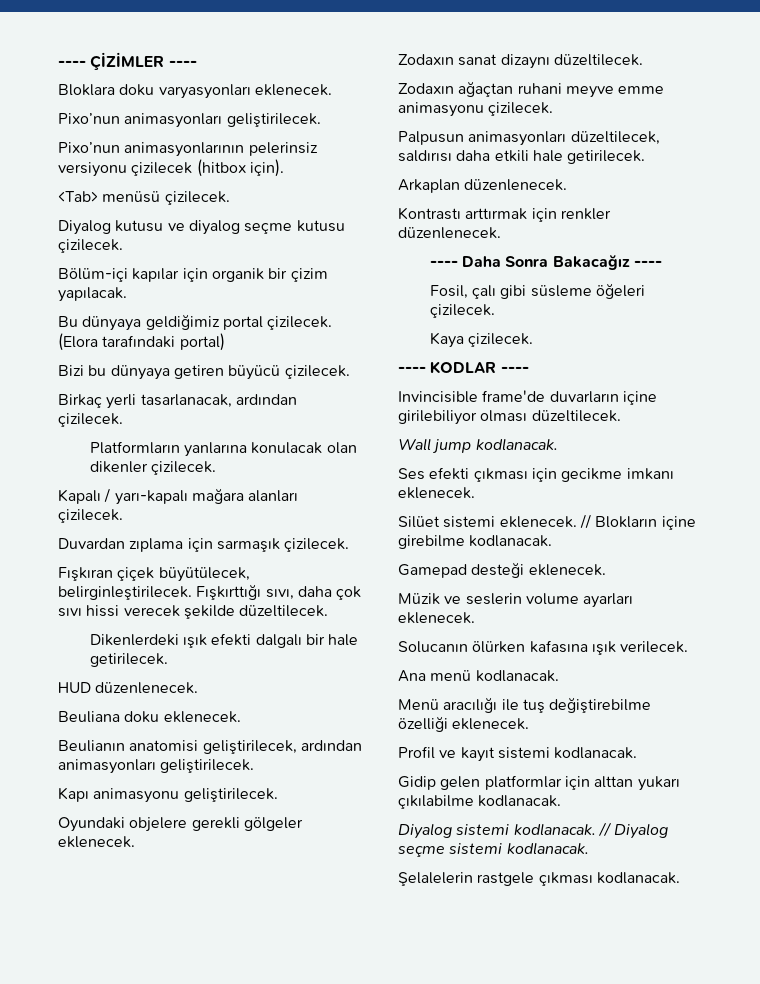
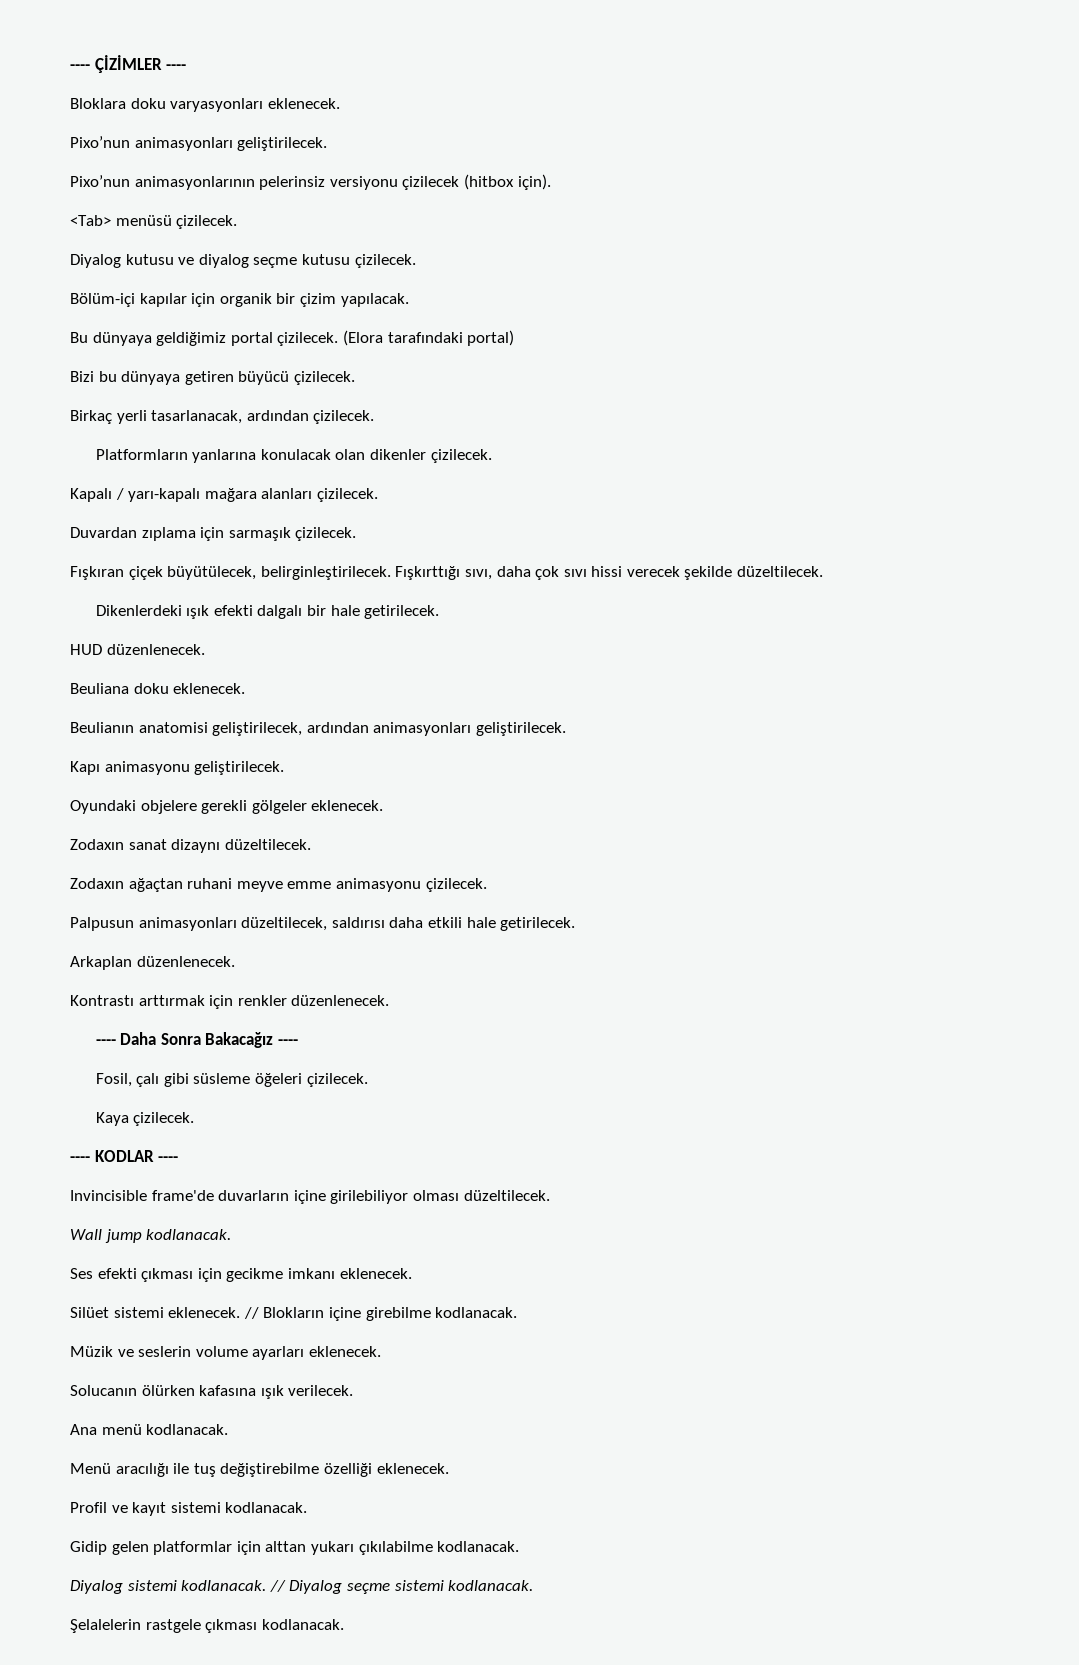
- Gamepad desteği eklenecek.

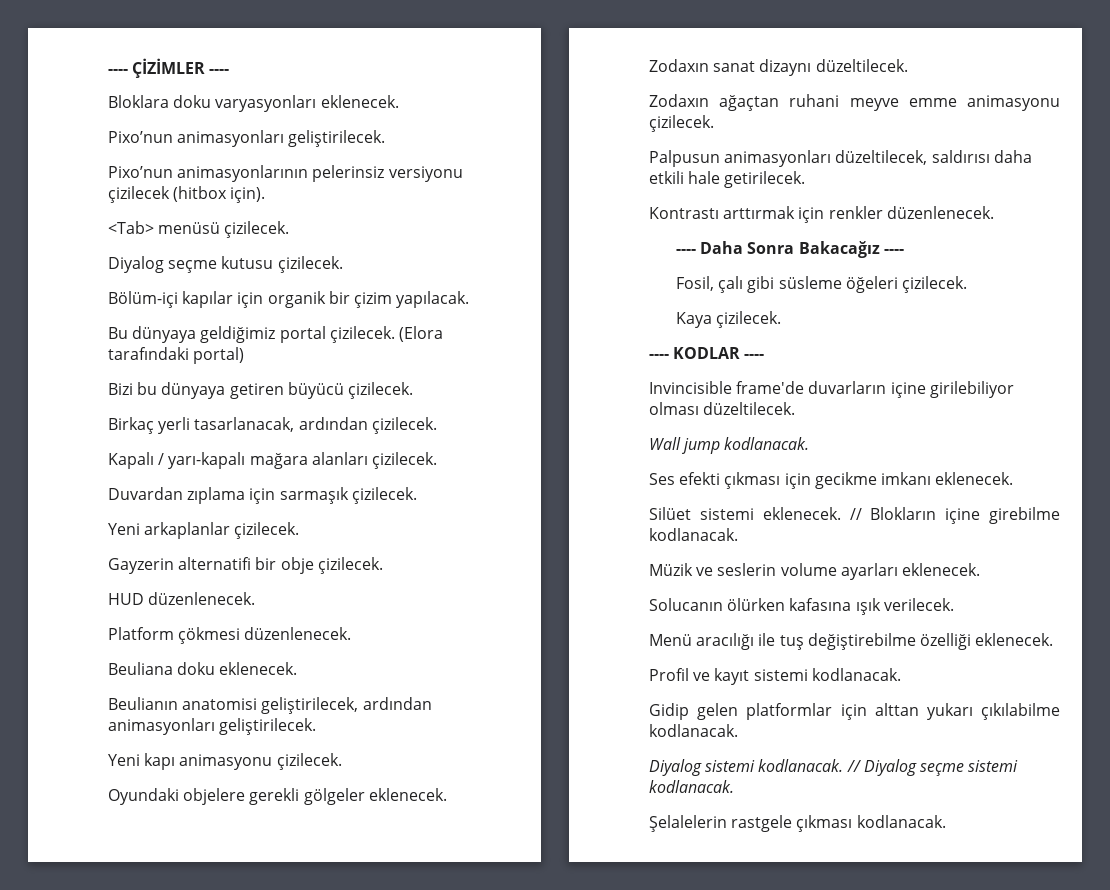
- Diyalog kutusu ve diyalog seçme kutusu çizilecek.
+ Diyalog seçme kutusu çizilecek.
- Platformların yanlarına konulacak olan dikenler çizilecek.
- Fışkıran çiçek büyütülecek, belirginleştirilecek. Fışkırttığı sıvı, daha çok sıvı hissi verecek şekilde düzeltilecek.
- Dikenlerdeki ışık efekti dalgalı bir hale getirilecek.
+ Yeni arkaplanlar çizilecek.
+ Gayzerin alternatifi bir obje çizilecek.
+ Platform çökmesi düzenlenecek.
- Kapı animasyonu geliştirilecek.
+ Yeni kapı animasyonu çizilecek.
- Arkaplan düzenlenecek.
- Ana menü kodlanacak.

